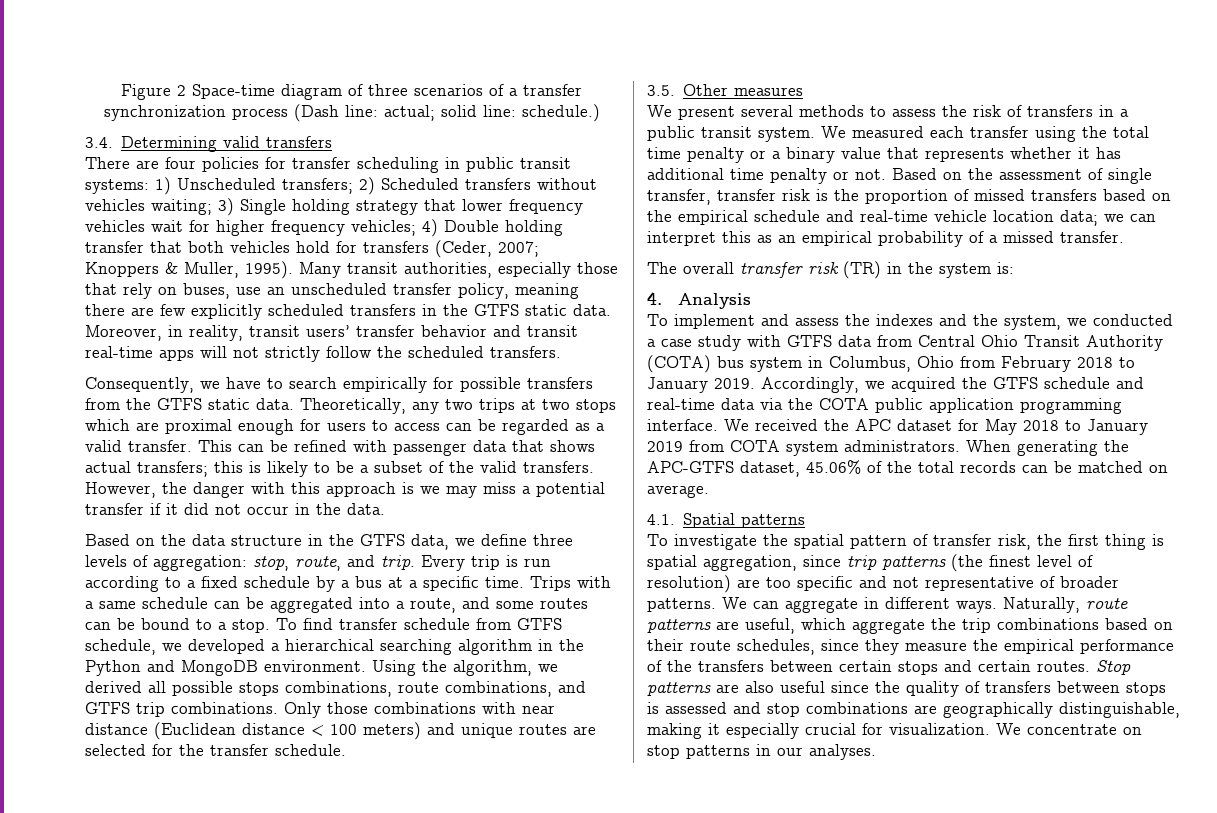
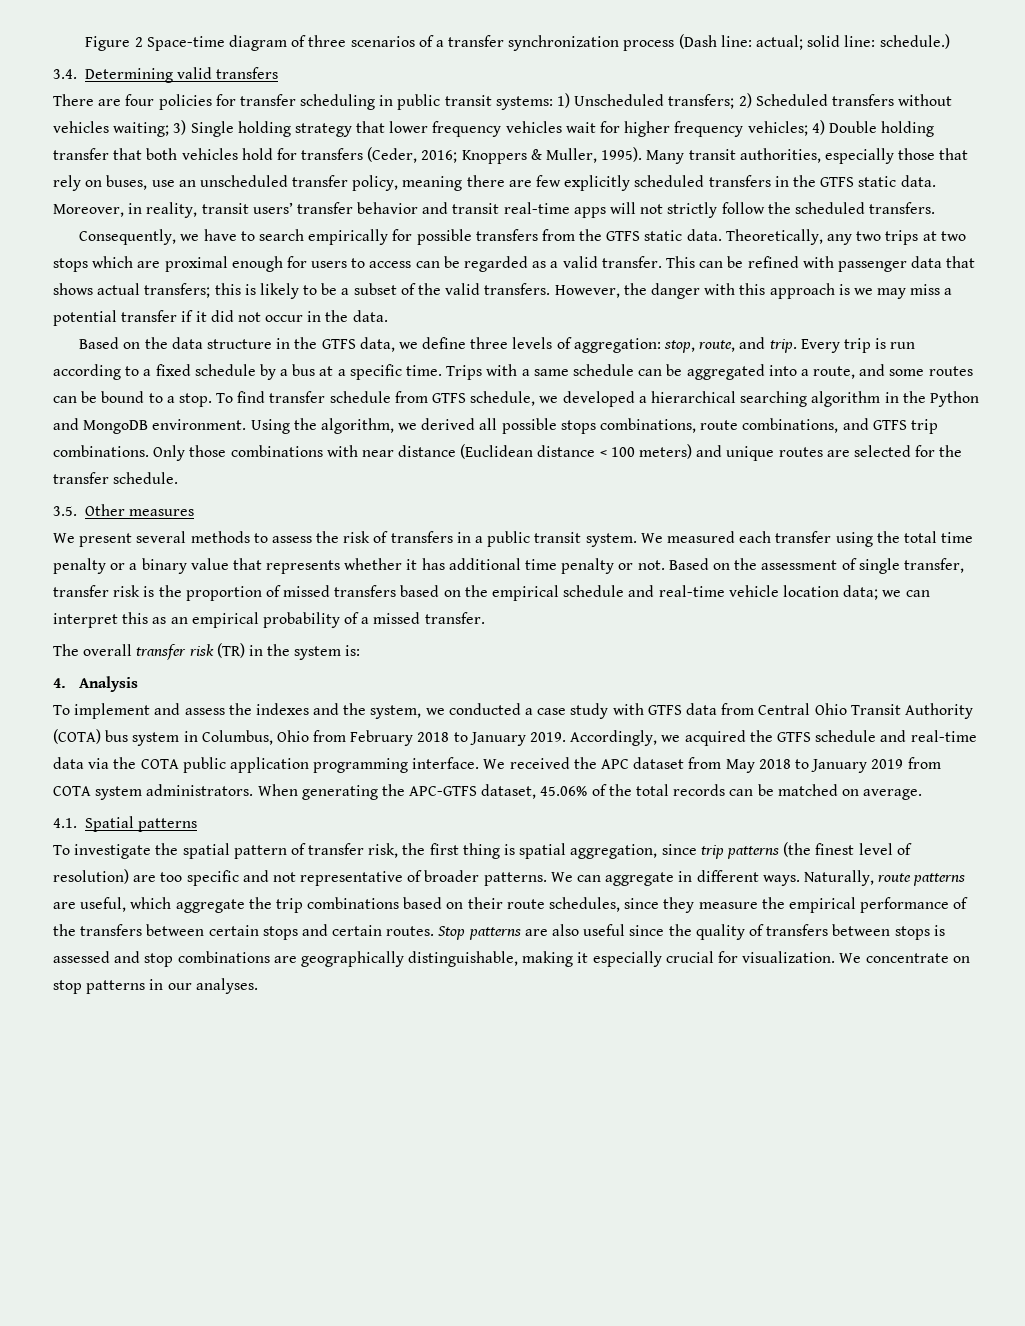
- There are four policies for transfer scheduling in public transit systems: 1) Unscheduled transfers; 2) Scheduled transfers without vehicles waiting; 3) Single holding strategy that lower frequency vehicles wait for higher frequency vehicles; 4) Double holding transfer that both vehicles hold for transfers (Ceder, 2007; Knoppers & Muller, 1995).
+ There are four policies for transfer scheduling in public transit systems: 1) Unscheduled transfers; 2) Scheduled transfers without vehicles waiting; 3) Single holding strategy that lower frequency vehicles wait for higher frequency vehicles; 4) Double holding transfer that both vehicles hold for transfers (Ceder, 2016; Knoppers & Muller, 1995).
- We received the APC dataset for May 2018 to January 2019 from COTA system administrators.
+ We received the APC dataset from May 2018 to January 2019 from COTA system administrators.

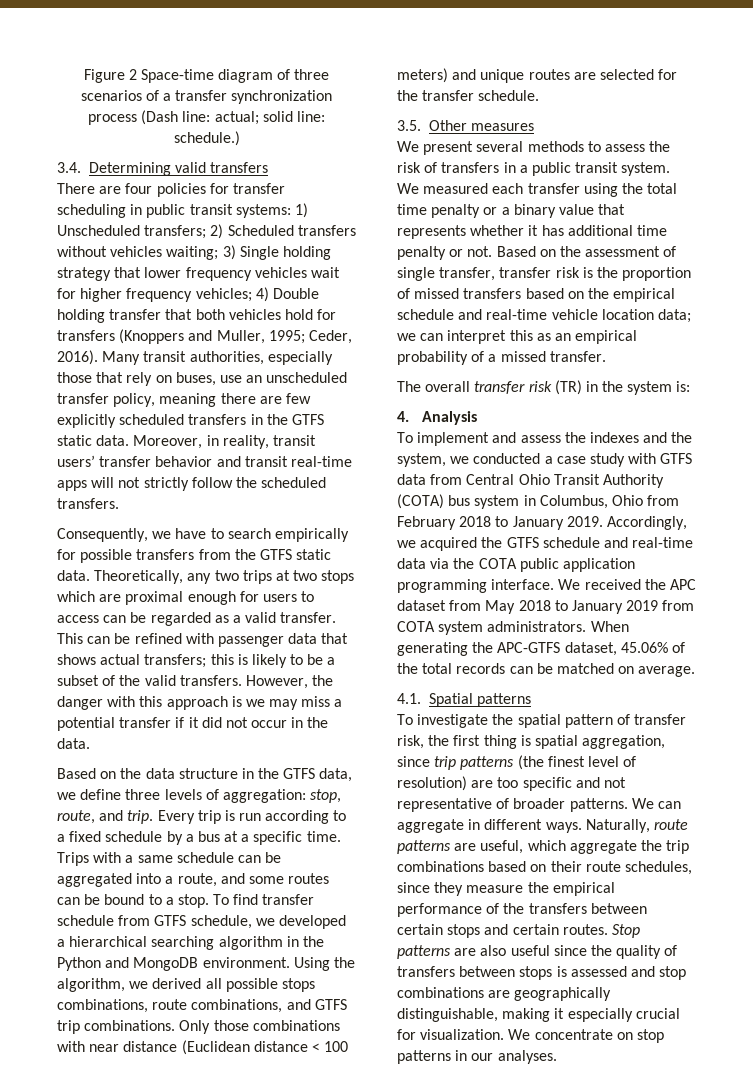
- There are four policies for transfer scheduling in public transit systems: 1) Unscheduled transfers; 2) Scheduled transfers without vehicles waiting; 3) Single holding strategy that lower frequency vehicles wait for higher frequency vehicles; 4) Double holding transfer that both vehicles hold for transfers (Ceder, 2016; Knoppers & Muller, 1995).
+ There are four policies for transfer scheduling in public transit systems: 1) Unscheduled transfers; 2) Scheduled transfers without vehicles waiting; 3) Single holding strategy that lower frequency vehicles wait for higher frequency vehicles; 4) Double holding transfer that both vehicles hold for transfers (Knoppers and Muller, 1995; Ceder, 2016).

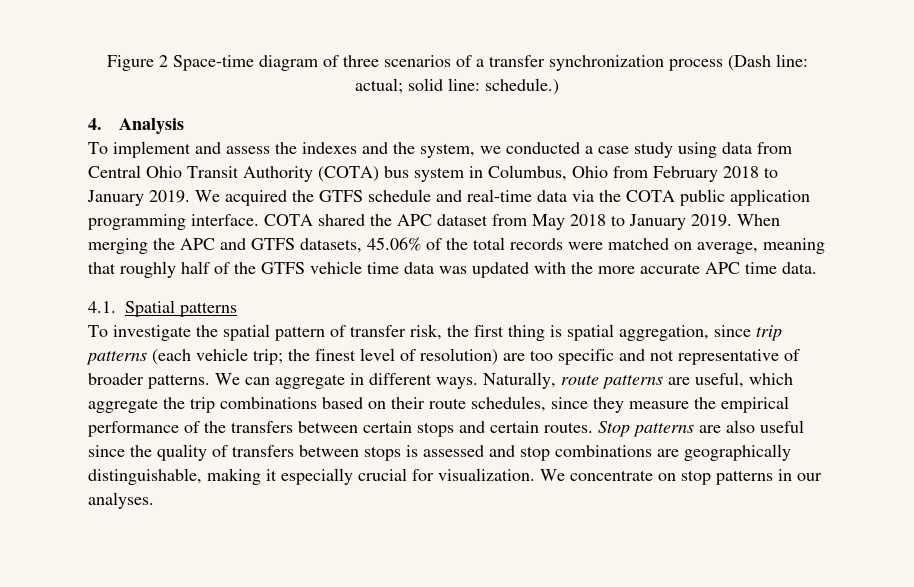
- 3.4. Determining valid transfers
- There are four policies for transfer scheduling in public transit systems: 1) Unscheduled transfers; 2) Scheduled transfers without vehicles waiting; 3) Single holding strategy that lower frequency vehicles wait for higher frequency vehicles; 4) Double holding transfer that both vehicles hold for transfers (Knoppers and Muller, 1995; Ceder, 2016). Many transit authorities, especially those that rely on buses, use an unscheduled transfer policy, meaning there are few explicitly scheduled transfers in the GTFS static data. Moreover, in reality, transit users’ transfer behavior and transit real-time apps will not strictly follow the scheduled transfers.
- Consequently, we have to search empirically for possible transfers from the GTFS static data. Theoretically, any two trips at two stops which are proximal enough for users to access can be regarded as a valid transfer. This can be refined with passenger data that shows actual transfers; this is likely to be a subset of the valid transfers. However, the danger with this approach is we may miss a potential transfer if it did not occur in the data.
- Based on the data structure in the GTFS data, we define three levels of aggregation: stop, route, and trip. Every trip is run according to a fixed schedule by a bus at a specific time. Trips with a same schedule can be aggregated into a route, and some routes can be bound to a stop. To find transfer schedule from GTFS schedule, we developed a hierarchical searching algorithm in the Python and MongoDB environment. Using the algorithm, we derived all possible stops combinations, route combinations, and GTFS trip combinations. Only those combinations with near distance (Euclidean distance < 100 meters) and unique routes are selected for the transfer schedule.
- 3.5. Other measures
- We present several methods to assess the risk of transfers in a public transit system. We measured each transfer using the total time penalty or a binary value that represents whether it has additional time penalty or not. Based on the assessment of single transfer, transfer risk is the proportion of missed transfers based on the empirical schedule and real-time vehicle location data; we can interpret this as an empirical probability of a missed transfer.
- The overall transfer risk (TR) in the system is:
- To implement and assess the indexes and the system, we conducted a case study with GTFS data from Central Ohio Transit Authority (COTA) bus system in Columbus, Ohio from February 2018 to January 2019.
+ To implement and assess the indexes and the system, we conducted a case study using data from Central Ohio Transit Authority (COTA) bus system in Columbus, Ohio from February 2018 to January 2019.
- Accordingly, we acquired the GTFS schedule and real-time data via the COTA public application programming interface.
+ We acquired the GTFS schedule and real-time data via the COTA public application programming interface.
- We received the APC dataset from May 2018 to January 2019 from COTA system administrators. When generating the APC-GTFS dataset, 45.06% of the total records can be matched on average.
+ COTA shared the APC dataset from May 2018 to January 2019. When merging the APC and GTFS datasets, 45.06% of the total records were matched on average, meaning that roughly half of the GTFS vehicle time data was updated with the more accurate APC time data.
- To investigate the spatial pattern of transfer risk, the first thing is spatial aggregation, since trip patterns (the finest level of resolution) are too specific and not representative of broader patterns.
+ To investigate the spatial pattern of transfer risk, the first thing is spatial aggregation, since trip patterns (each vehicle trip; the finest level of resolution) are too specific and not representative of broader patterns.

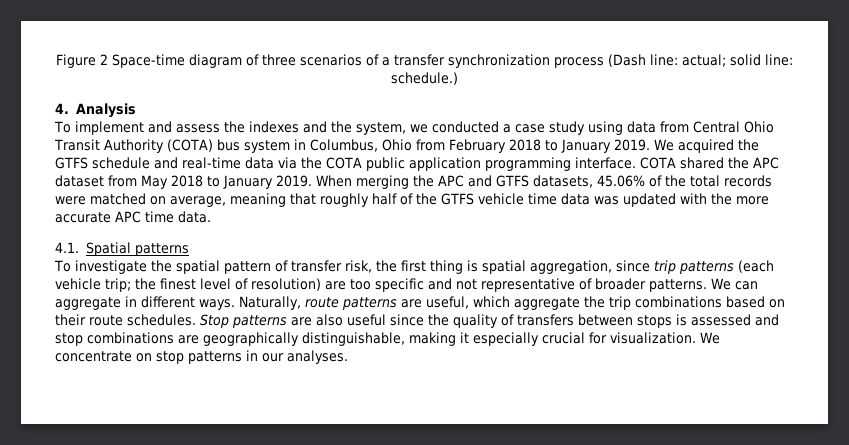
- Naturally, route patterns are useful, which aggregate the trip combinations based on their route schedules, since they measure the empirical performance of the transfers between certain stops and certain routes.
+ Naturally, route patterns are useful, which aggregate the trip combinations based on their route schedules.

